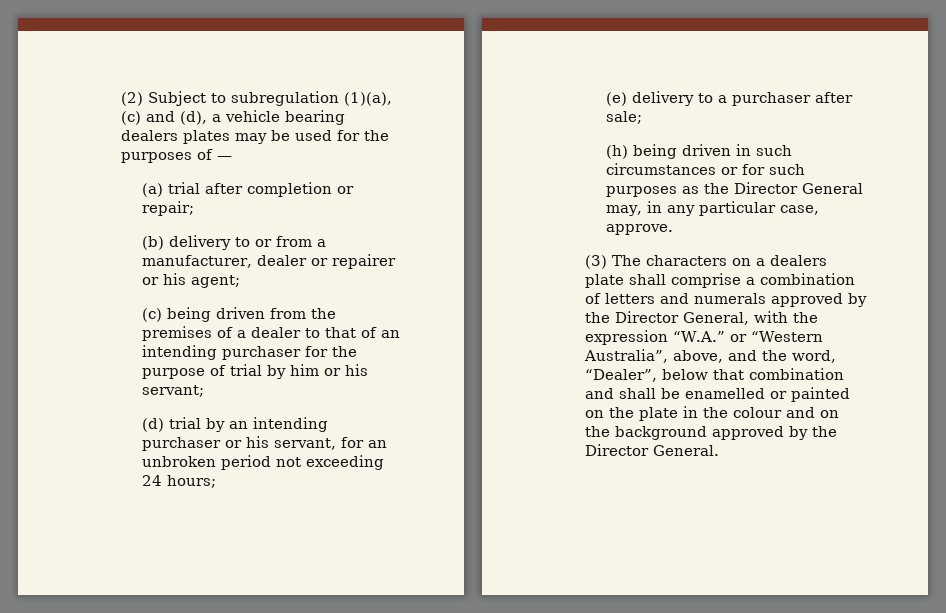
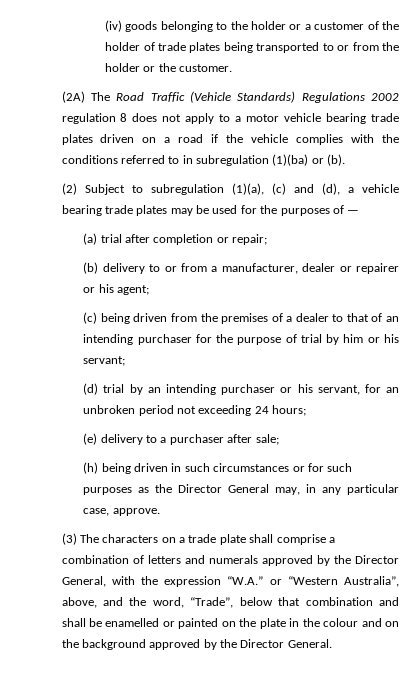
+ (iv) goods belonging to the holder or a customer of the holder of trade plates being transported to or from the holder or the customer.
+ (2A) The Road Traffic (Vehicle Standards) Regulations 2002 regulation 8 does not apply to a motor vehicle bearing trade plates driven on a road if the vehicle complies with the conditions referred to in subregulation (1)(ba) or (b).
- (2) Subject to subregulation (1)(a), (c) and (d), a vehicle bearing dealers plates may be used for the purposes of —
+ (2) Subject to subregulation (1)(a), (c) and (d), a vehicle bearing trade plates may be used for the purposes of —
- (3) The characters on a dealers plate shall comprise a combination of letters and numerals approved by the Director General, with the expression “W.A.” or “Western Australia”, above, and the word, “Dealer”, below that combination and shall be enamelled or painted on the plate in the colour and on the background approved by the Director General.
+ (3) The characters on a trade plate shall comprise a combination of letters and numerals approved by the Director General, with the expression “W.A.” or “Western Australia”, above, and the word, “Trade”, below that combination and shall be enamelled or painted on the plate in the colour and on the background approved by the Director General.

